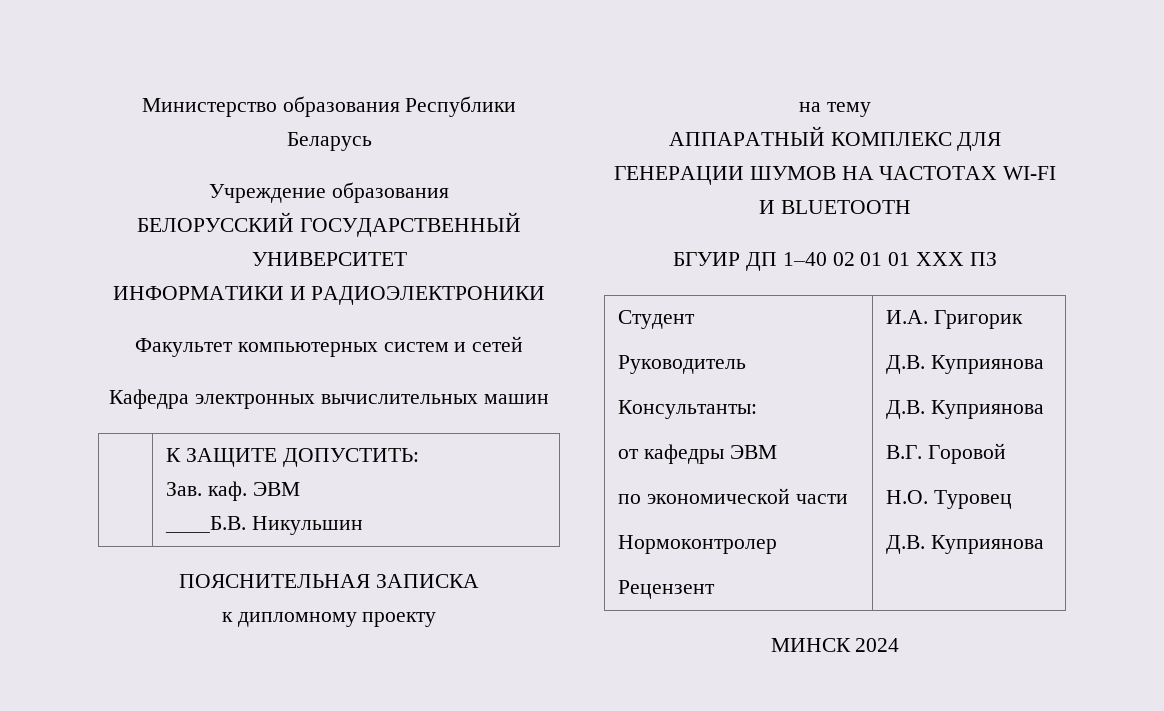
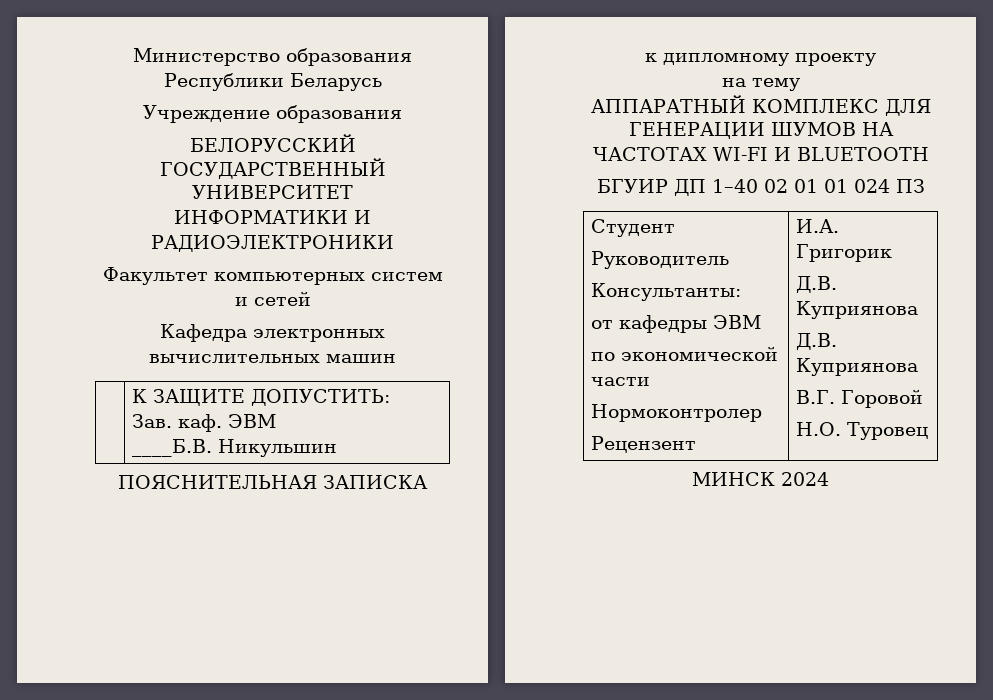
- БГУИР ДП 1–40 02 01 01 XXX ПЗ
+ БГУИР ДП 1–40 02 01 01 024 ПЗ
  Студент
  Руководитель
  Консультанты:
  от кафедры ЭВМ
  по экономической части
  Нормоконтролер
  Рецензент | И.А. Григорик
  Д.В. Куприянова
  Д.В. Куприянова
  В.Г. Горовой
  Н.О. Туровец
- Д.В. Куприянова

